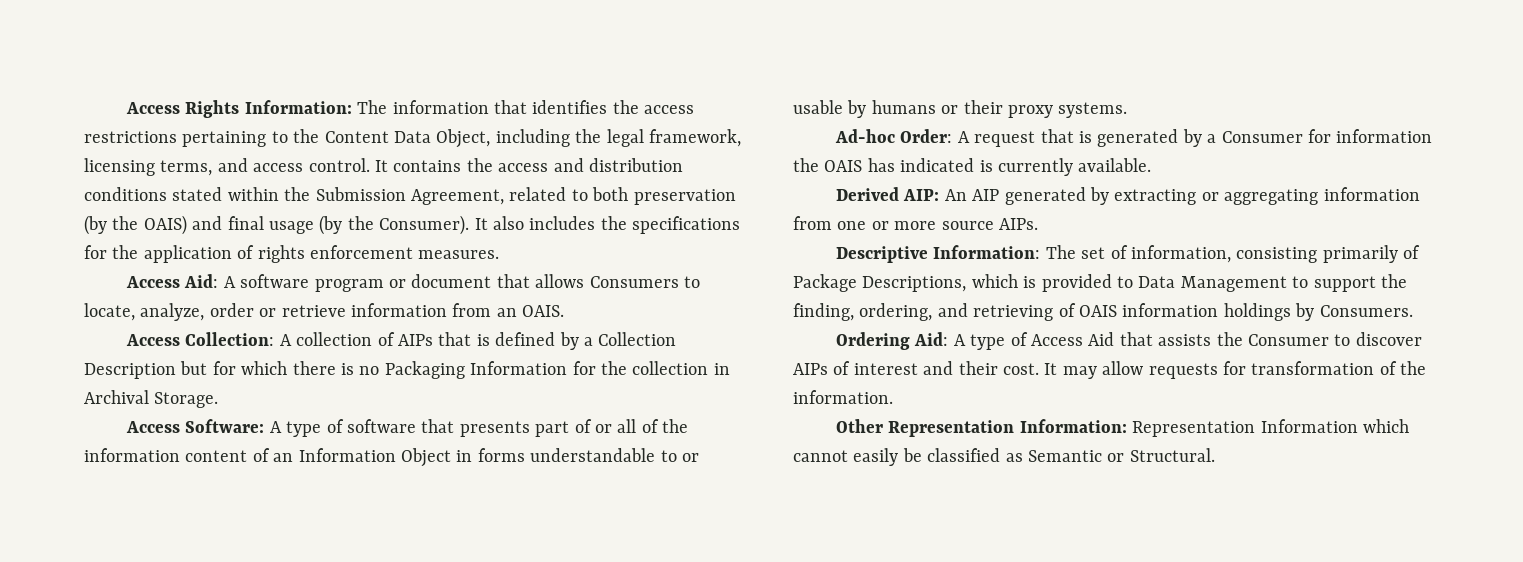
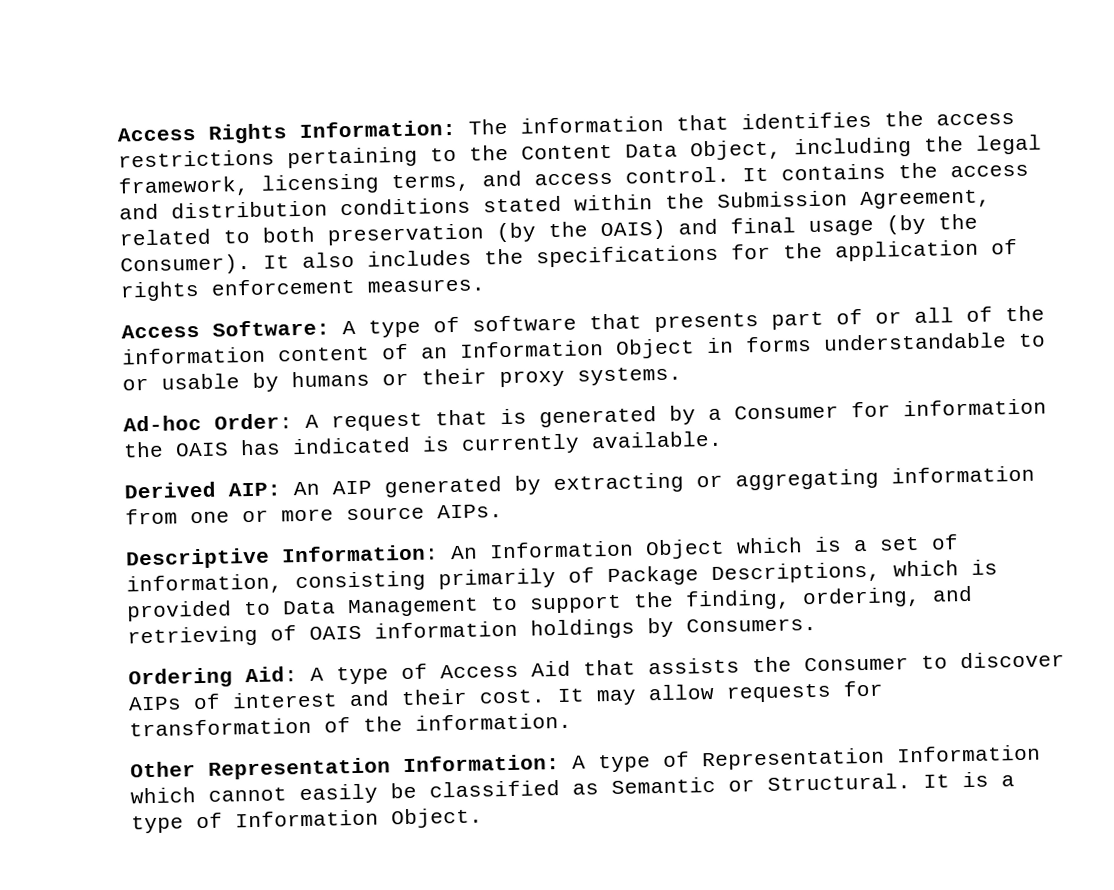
- Access Aid: A software program or document that allows Consumers to locate, analyze, order or retrieve information from an OAIS.
- Access Collection: A collection of AIPs that is defined by a Collection Description but for which there is no Packaging Information for the collection in Archival Storage.
- Descriptive Information: The set of information, consisting primarily of Package Descriptions, which is provided to Data Management to support the finding, ordering, and retrieving of OAIS information holdings by Consumers.
+ Descriptive Information: An Information Object which is a set of information, consisting primarily of Package Descriptions, which is provided to Data Management to support the finding, ordering, and retrieving of OAIS information holdings by Consumers.
- Other Representation Information: Representation Information which cannot easily be classified as Semantic or Structural.
+ Other Representation Information: A type of Representation Information which cannot easily be classified as Semantic or Structural.
+ It is a type of Information Object.

